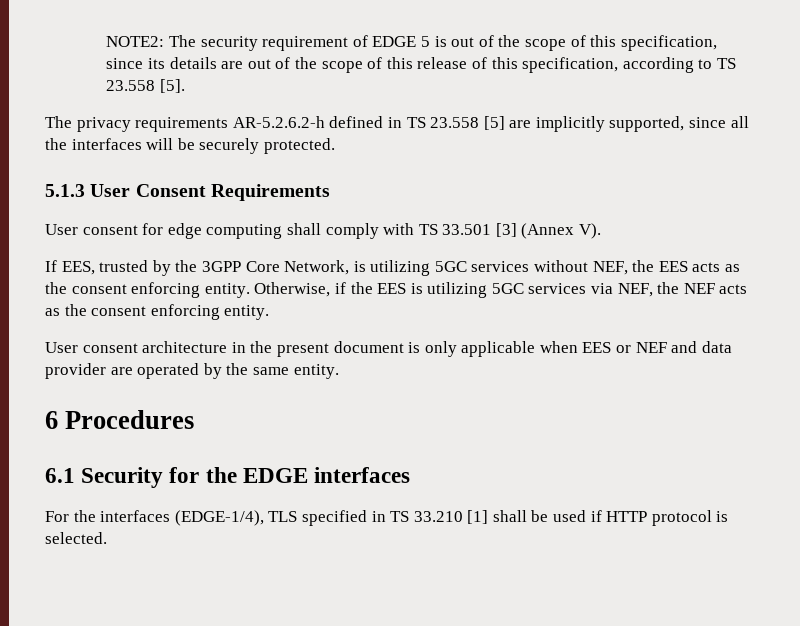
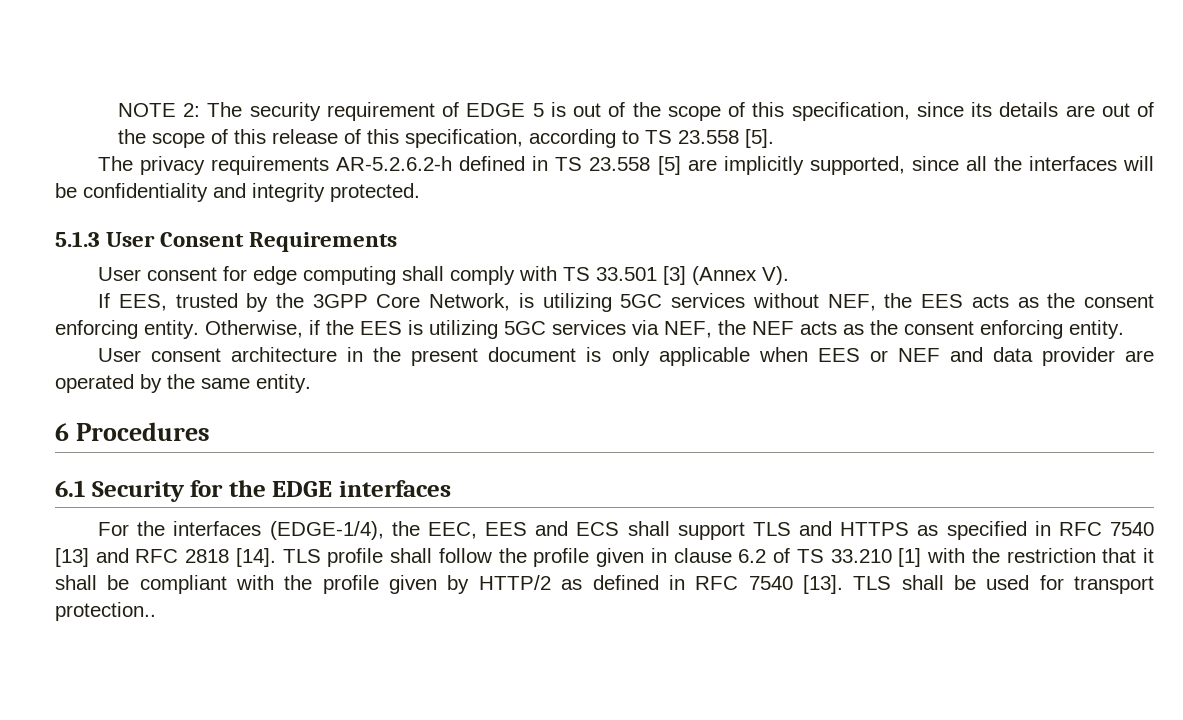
- NOTE2: The security requirement of EDGE 5 is out of the scope of this specification, since its details are out of the scope of this release of this specification, according to TS 23.558 [5].
+ NOTE 2: The security requirement of EDGE 5 is out of the scope of this specification, since its details are out of the scope of this release of this specification, according to TS 23.558 [5].
- The privacy requirements AR-5.2.6.2-h defined in TS 23.558 [5] are implicitly supported, since all the interfaces will be securely protected.
+ The privacy requirements AR-5.2.6.2-h defined in TS 23.558 [5] are implicitly supported, since all the interfaces will be confidentiality and integrity protected.
- For the interfaces (EDGE-1/4), TLS specified in TS 33.210 [1] shall be used if HTTP protocol is selected.
+ For the interfaces (EDGE-1/4), the EEC, EES and ECS shall support TLS and HTTPS as specified in RFC 7540 [13] and RFC 2818 [14]. TLS profile shall follow the profile given in clause 6.2 of TS 33.210 [1] with the restriction that it shall be compliant with the profile given by HTTP/2 as defined in RFC 7540 [13]. TLS shall be used for transport protection..

